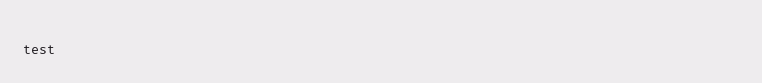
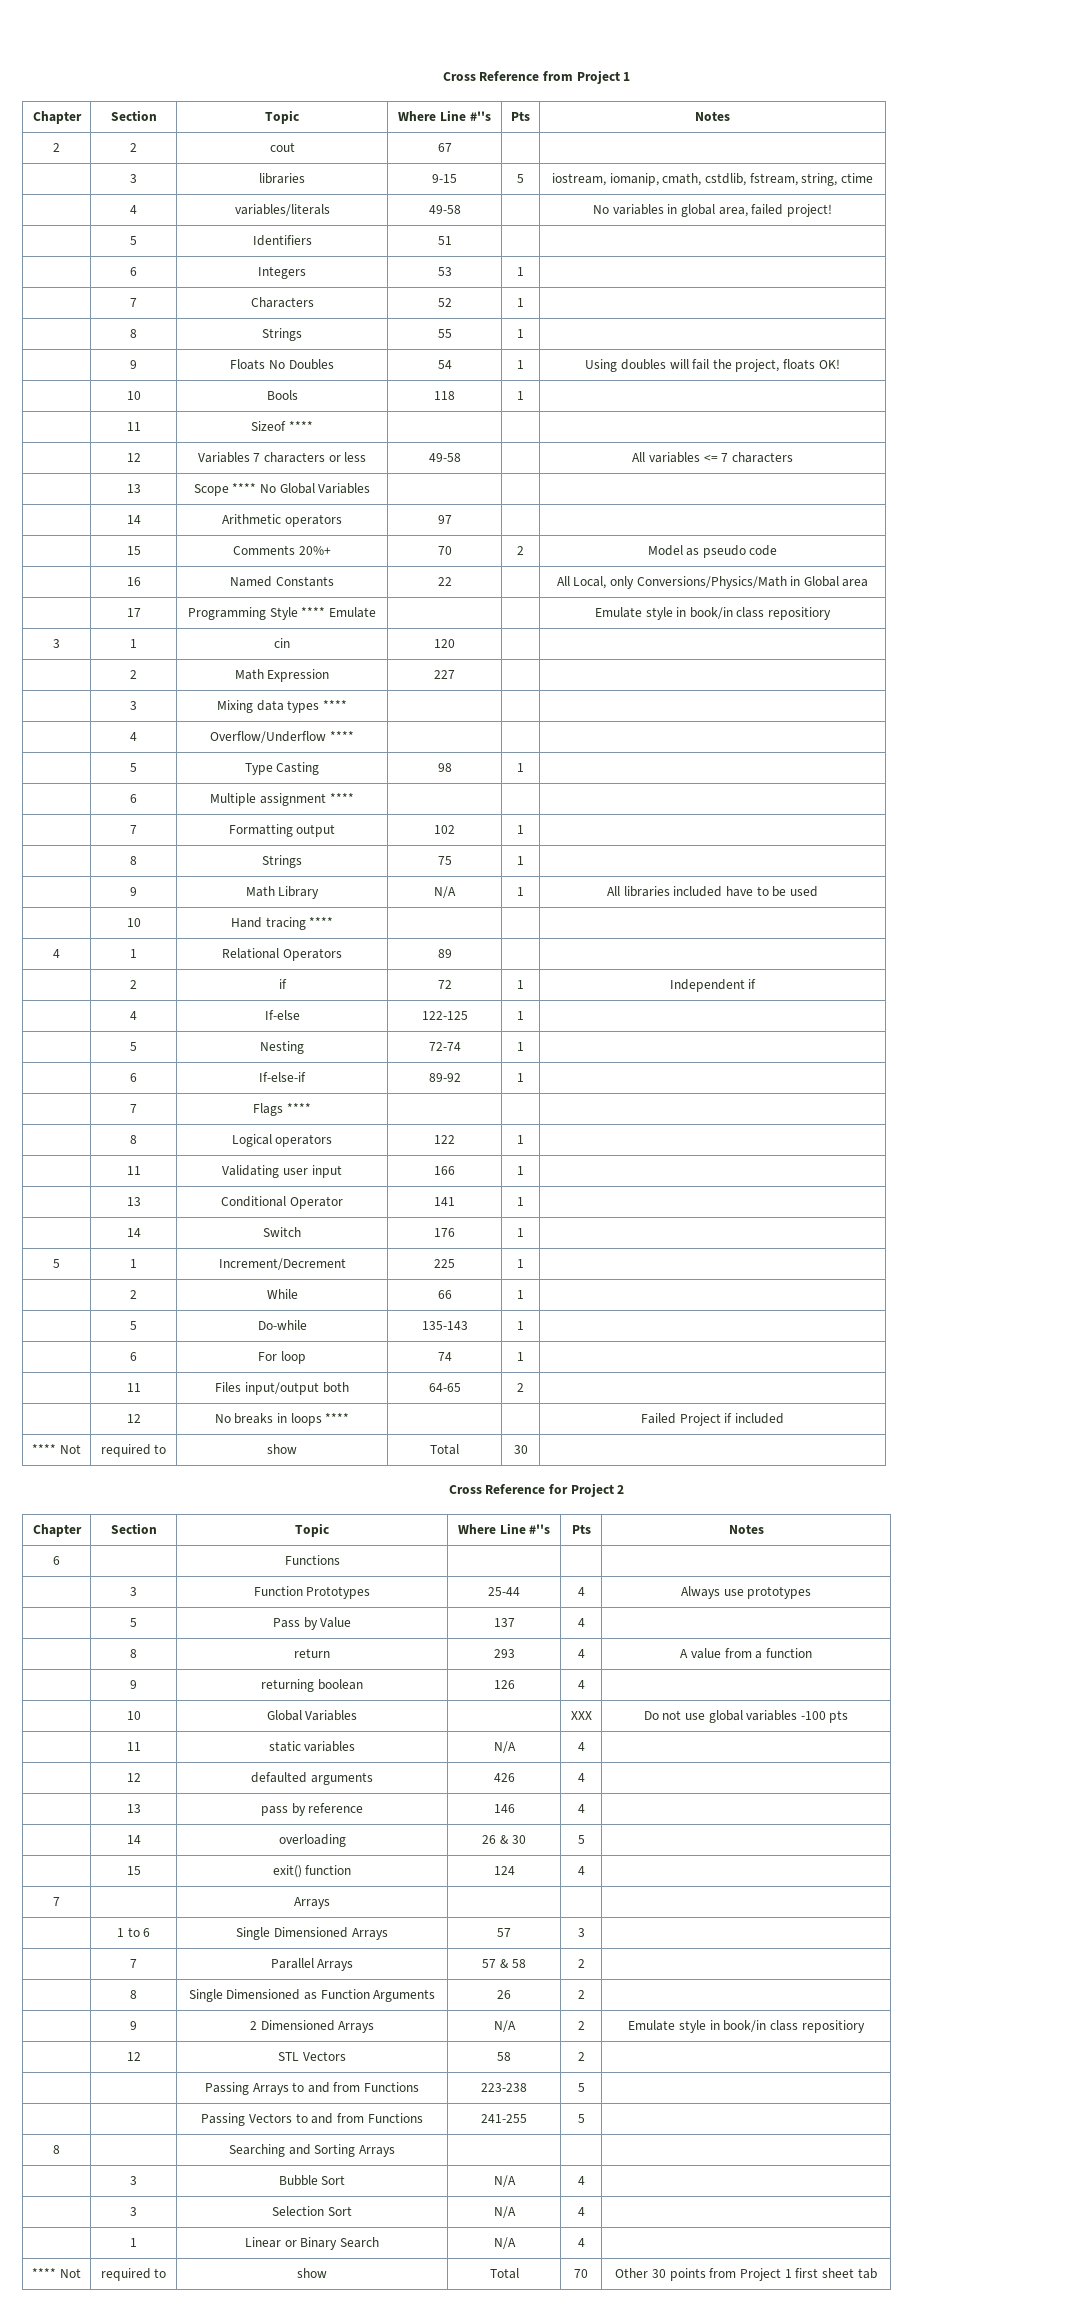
- test
+ Cross Reference from Project 1
+ Chapter | Section | Topic | Where Line #''s | Pts | Notes
+ 2 | 2 | cout | 67 | |
+ | 3 | libraries | 9-15 | 5 | iostream, iomanip, cmath, cstdlib, fstream, string, ctime
+ | 4 | variables/literals | 49-58 | | No variables in global area, failed project!
+ | 5 | Identifiers | 51 | |
+ | 6 | Integers | 53 | 1 |
+ | 7 | Characters | 52 | 1 |
+ | 8 | Strings | 55 | 1 |
+ | 9 | Floats No Doubles | 54 | 1 | Using doubles will fail the project, floats OK!
+ | 10 | Bools | 118 | 1 |
+ | 11 | Sizeof **** | | |
+ | 12 | Variables 7 characters or less | 49-58 | | All variables <= 7 characters
+ | 13 | Scope **** No Global Variables | | |
+ | 14 | Arithmetic operators | 97 | |
+ | 15 | Comments 20%+ | 70 | 2 | Model as pseudo code
+ | 16 | Named Constants | 22 | | All Local, only Conversions/Physics/Math in Global area
+ | 17 | Programming Style **** Emulate | | | Emulate style in book/in class repositiory
+ 3 | 1 | cin | 120 | |
+ | 2 | Math Expression | 227 | |
+ | 3 | Mixing data types **** | | |
+ | 4 | Overflow/Underflow **** | | |
+ | 5 | Type Casting | 98 | 1 |
+ | 6 | Multiple assignment **** | | |
+ | 7 | Formatting output | 102 | 1 |
+ | 8 | Strings | 75 | 1 |
+ | 9 | Math Library | N/A | 1 | All libraries included have to be used
+ | 10 | Hand tracing **** | | |
+ 4 | 1 | Relational Operators | 89 | |
+ | 2 | if | 72 | 1 | Independent if
+ | 4 | If-else | 122-125 | 1 |
+ | 5 | Nesting | 72-74 | 1 |
+ | 6 | If-else-if | 89-92 | 1 |
+ | 7 | Flags **** | | |
+ | 8 | Logical operators | 122 | 1 |
+ | 11 | Validating user input | 166 | 1 |
+ | 13 | Conditional Operator | 141 | 1 |
+ | 14 | Switch | 176 | 1 |
+ 5 | 1 | Increment/Decrement | 225 | 1 |
+ | 2 | While | 66 | 1 |
+ | 5 | Do-while | 135-143 | 1 |
+ | 6 | For loop | 74 | 1 |
+ | 11 | Files input/output both | 64-65 | 2 |
+ | 12 | No breaks in loops **** | | | Failed Project if included
+ **** Not | required to | show | Total | 30 |
+ Cross Reference for Project 2
+ Chapter | Section | Topic | Where Line #''s | Pts | Notes
+ 6 | | Functions | | |
+ | 3 | Function Prototypes | 25-44 | 4 | Always use prototypes
+ | 5 | Pass by Value | 137 | 4 |
+ | 8 | return | 293 | 4 | A value from a function
+ | 9 | returning boolean | 126 | 4 |
+ | 10 | Global Variables | | XXX | Do not use global variables -100 pts
+ | 11 | static variables | N/A | 4 |
+ | 12 | defaulted arguments | 426 | 4 |
+ | 13 | pass by reference | 146 | 4 |
+ | 14 | overloading | 26 & 30 | 5 |
+ | 15 | exit() function | 124 | 4 |
+ 7 | | Arrays | | |
+ | 1 to 6 | Single Dimensioned Arrays | 57 | 3 |
+ | 7 | Parallel Arrays | 57 & 58 | 2 |
+ | 8 | Single Dimensioned as Function Arguments | 26 | 2 |
+ | 9 | 2 Dimensioned Arrays | N/A | 2 | Emulate style in book/in class repositiory
+ | 12 | STL Vectors | 58 | 2 |
+ | | Passing Arrays to and from Functions | 223-238 | 5 |
+ | | Passing Vectors to and from Functions | 241-255 | 5 |
+ 8 | | Searching and Sorting Arrays | | |
+ | 3 | Bubble Sort | N/A | 4 |
+ | 3 | Selection Sort | N/A | 4 |
+ | 1 | Linear or Binary Search | N/A | 4 |
+ **** Not | required to | show | Total | 70 | Other 30 points from Project 1 first sheet tab

